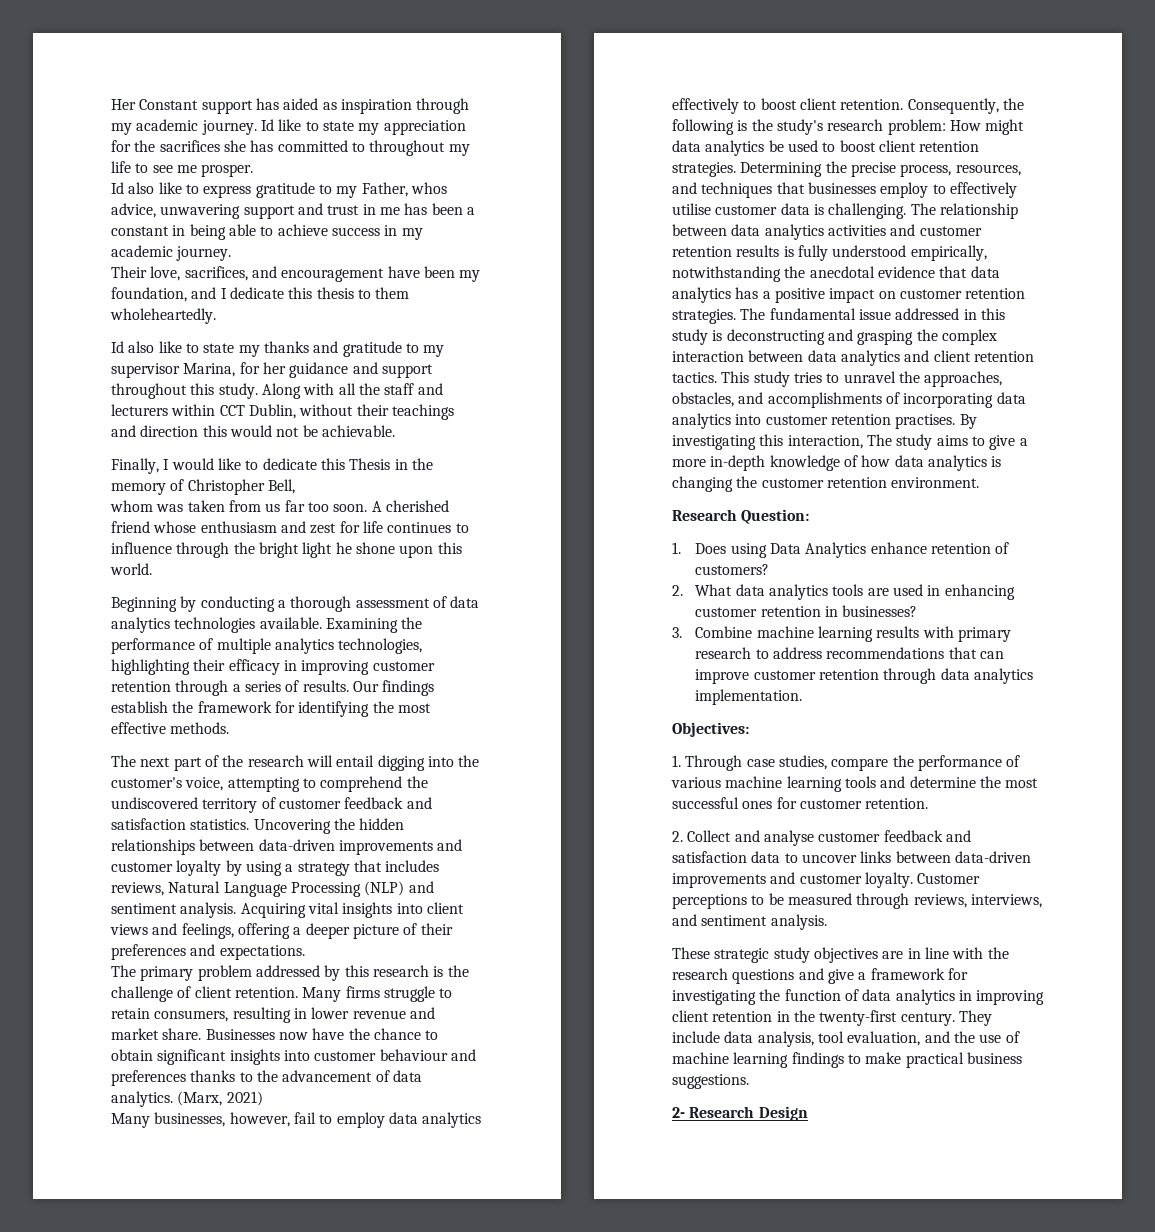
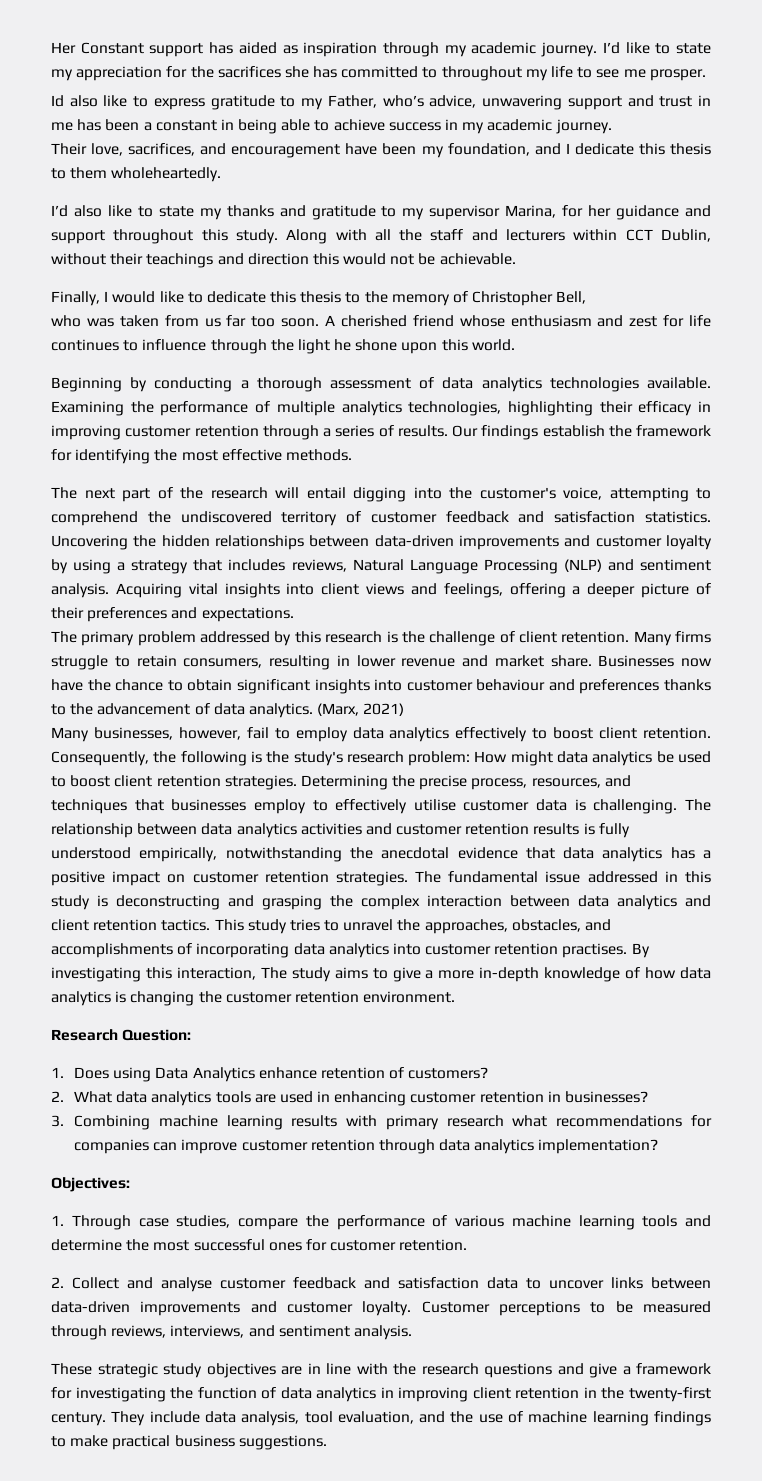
- Id like to state my appreciation for the sacrifices she has committed to throughout my life to see me prosper.
+ I’d like to state my appreciation for the sacrifices she has committed to throughout my life to see me prosper.
- Id also like to express gratitude to my Father, whos advice, unwavering support and trust in me has been a constant in being able to achieve success in my academic journey.
+ Id also like to express gratitude to my Father, who’s advice, unwavering support and trust in me has been a constant in being able to achieve success in my academic journey.
- Id also like to state my thanks and gratitude to my supervisor Marina, for her guidance and support throughout this study.
+ I’d also like to state my thanks and gratitude to my supervisor Marina, for her guidance and support throughout this study.
- Finally, I would like to dedicate this Thesis in the memory of Christopher Bell,
+ Finally, I would like to dedicate this thesis to the memory of Christopher Bell,
- whom was taken from us far too soon.
+ who was taken from us far too soon.
- A cherished friend whose enthusiasm and zest for life continues to influence through the bright light he shone upon this world.
+ A cherished friend whose enthusiasm and zest for life continues to influence through the light he shone upon this world.
- 3. Combine machine learning results with primary research to address recommendations that can improve customer retention through data analytics implementation.
+ 3. Combining machine learning results with primary research what recommendations for companies can improve customer retention through data analytics implementation?
- 2- Research Design

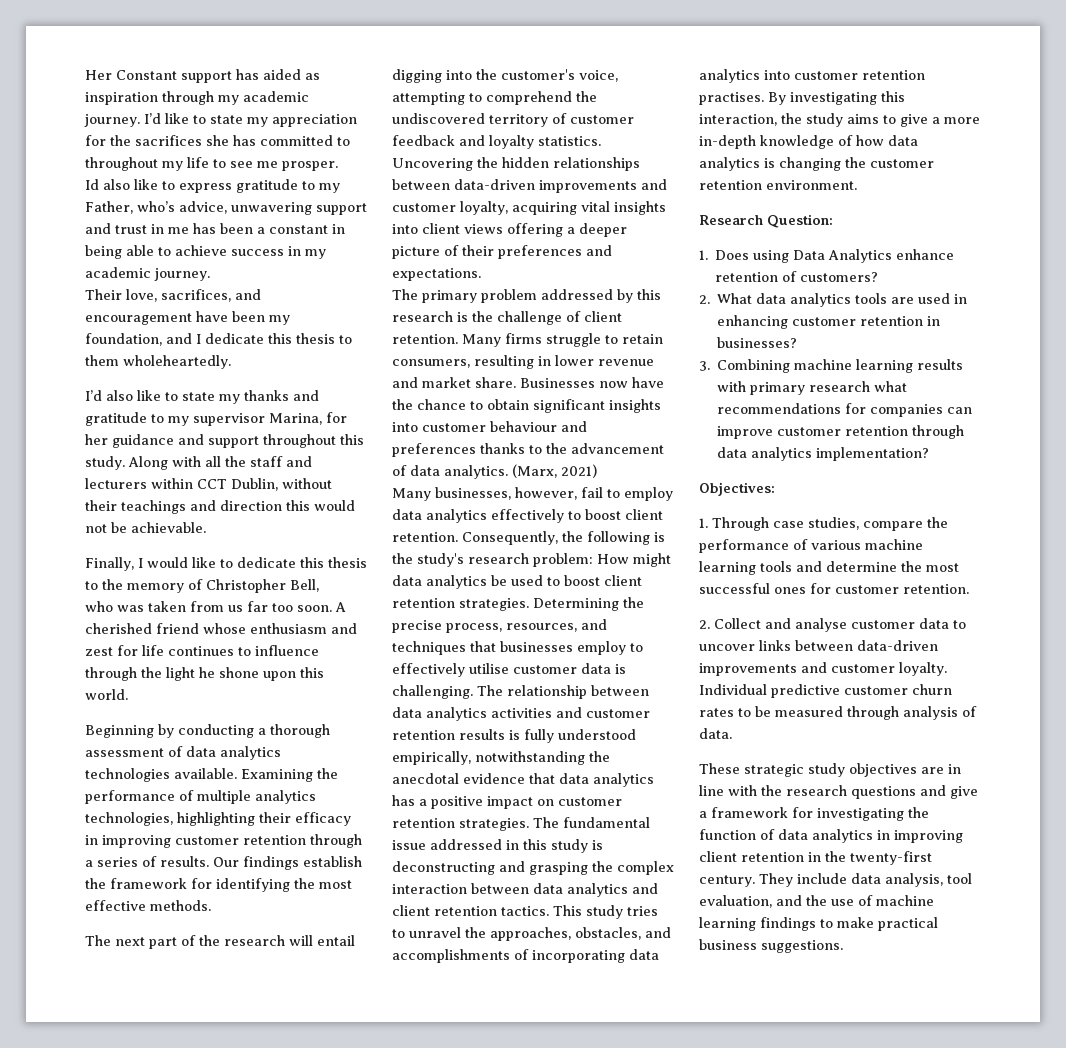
- The next part of the research will entail digging into the customer's voice, attempting to comprehend the undiscovered territory of customer feedback and satisfaction statistics.
+ The next part of the research will entail digging into the customer's voice, attempting to comprehend the undiscovered territory of customer feedback and loyalty statistics.
- Uncovering the hidden relationships between data-driven improvements and customer loyalty by using a strategy that includes reviews, Natural Language Processing (NLP) and sentiment analysis. Acquiring vital insights into client views and feelings, offering a deeper picture of their preferences and expectations.
+ Uncovering the hidden relationships between data-driven improvements and customer loyalty, acquiring vital insights into client views offering a deeper picture of their preferences and expectations.
- By investigating this interaction, The study aims to give a more in-depth knowledge of how data analytics is changing the customer retention environment.
+ By investigating this interaction, the study aims to give a more in-depth knowledge of how data analytics is changing the customer retention environment.
- 2. Collect and analyse customer feedback and satisfaction data to uncover links between data-driven improvements and customer loyalty.
+ 2. Collect and analyse customer data to uncover links between data-driven improvements and customer loyalty.
- Customer perceptions to be measured through reviews, interviews, and sentiment analysis.
+ Individual predictive customer churn rates to be measured through analysis of data.

